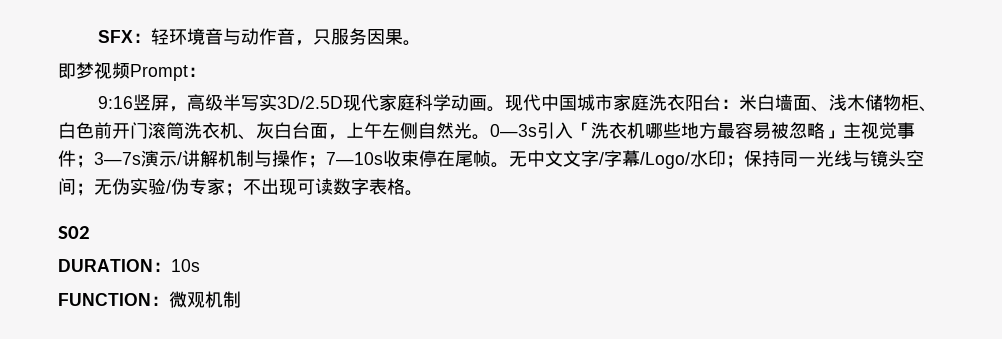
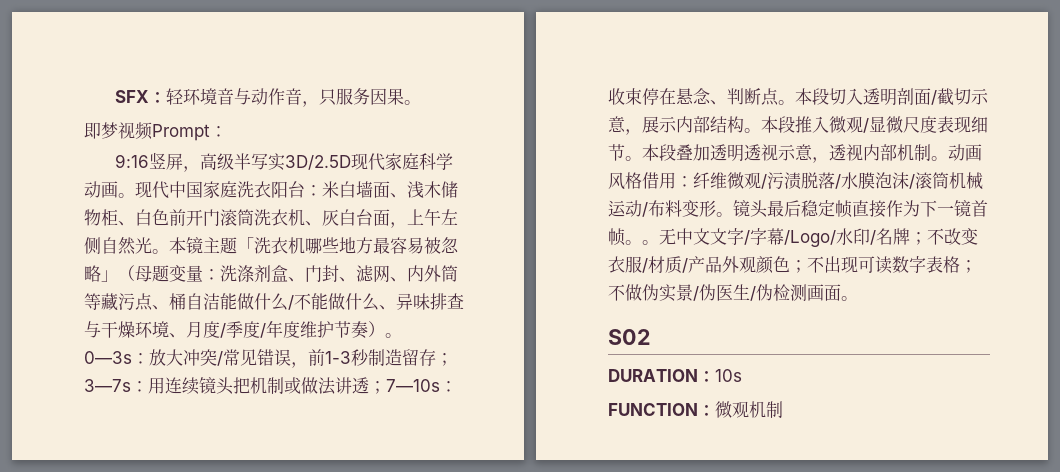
- 现代中国城市家庭洗衣阳台：米白墙面、浅木储物柜、白色前开门滚筒洗衣机、灰白台面，上午左侧自然光。
+ 现代中国家庭洗衣阳台：米白墙面、浅木储物柜、白色前开门滚筒洗衣机、灰白台面，上午左侧自然光。
- 0—3s引入「洗衣机哪些地方最容易被忽略」主视觉事件；3—7s演示/讲解机制与操作；7—10s收束停在尾帧。
+ 本镜主题「洗衣机哪些地方最容易被忽略」（母题变量：洗涤剂盒、门封、滤网、内外筒等藏污点、桶自洁能做什么/不能做什么、异味排查与干燥环境、月度/季度/年度维护节奏）。0—3s：放大冲突/常见错误，前1-3秒制造留存；3—7s：用连续镜头把机制或做法讲透；7—10s：收束停在悬念、判断点。本段切入透明剖面/截切示意，展示内部结构。本段推入微观/显微尺度表现细节。本段叠加透明透视示意，透视内部机制。动画风格借用：纤维微观/污渍脱落/水膜泡沫/滚筒机械运动/布料变形。镜头最后稳定帧直接作为下一镜首帧。。
- 无中文文字/字幕/Logo/水印；保持同一光线与镜头空间；无伪实验/伪专家；不出现可读数字表格。
+ 无中文文字/字幕/Logo/水印/名牌；不改变衣服/材质/产品外观颜色；不出现可读数字表格；不做伪实景/伪医生/伪检测画面。

